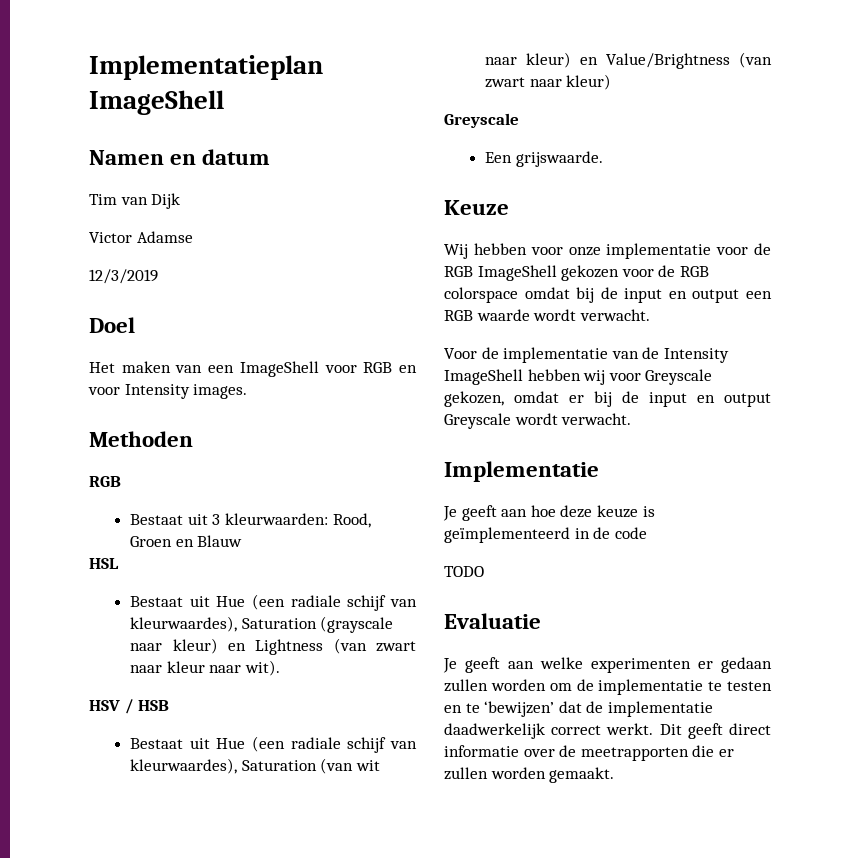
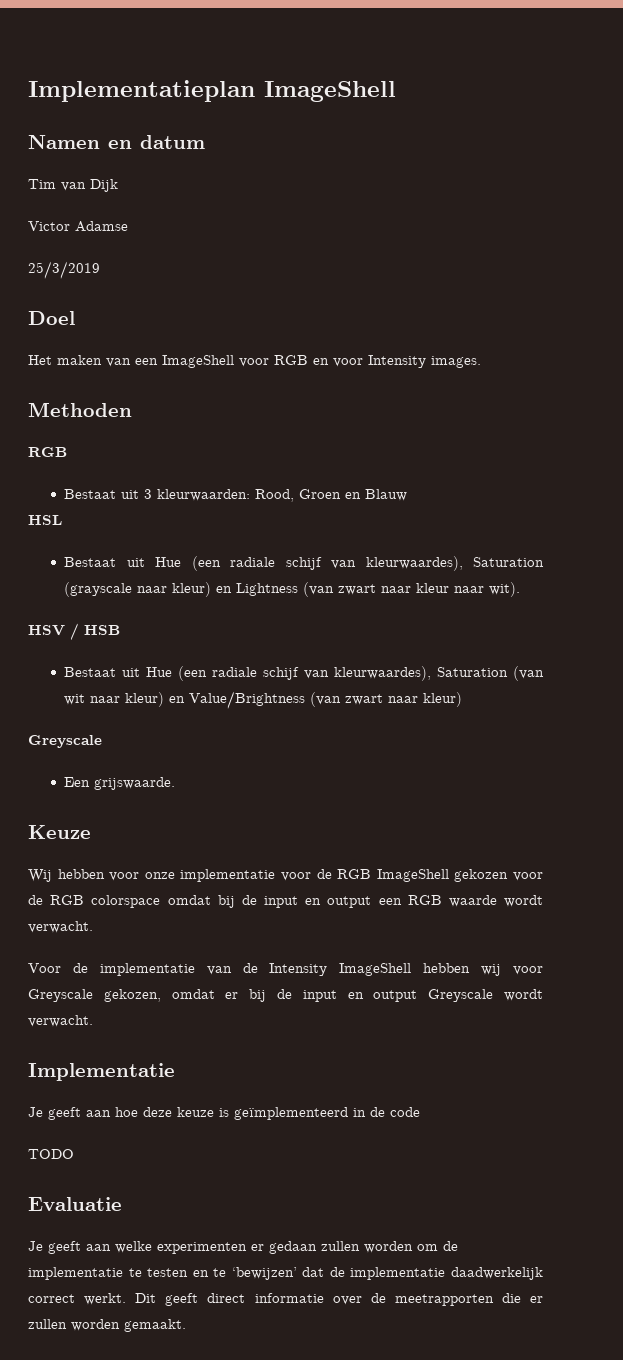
- 12/3/2019
+ 25/3/2019

